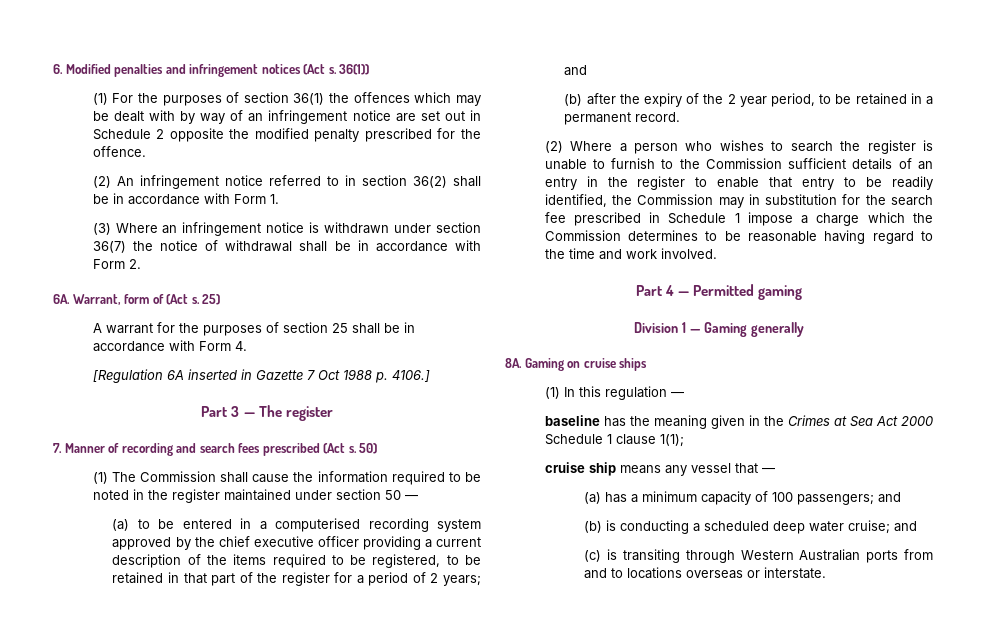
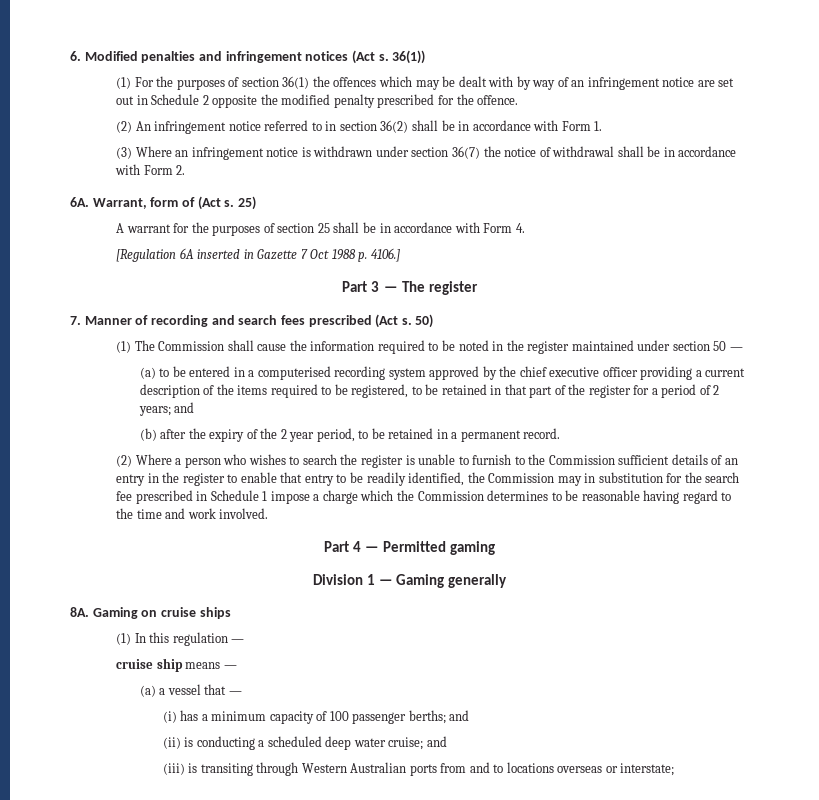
- baseline has the meaning given in the Crimes at Sea Act 2000 Schedule 1 clause 1(1);
- cruise ship means any vessel that —
+ cruise ship means —
+ (a) a vessel that —
- (a) has a minimum capacity of 100 passengers; and
- (b) is conducting a scheduled deep water cruise; and
+ (i) has a minimum capacity of 100 passenger berths; and
+ (ii) is conducting a scheduled deep water cruise; and
- (c) is transiting through Western Australian ports from and to locations overseas or interstate.
+ (iii) is transiting through Western Australian ports from and to locations overseas or interstate;

